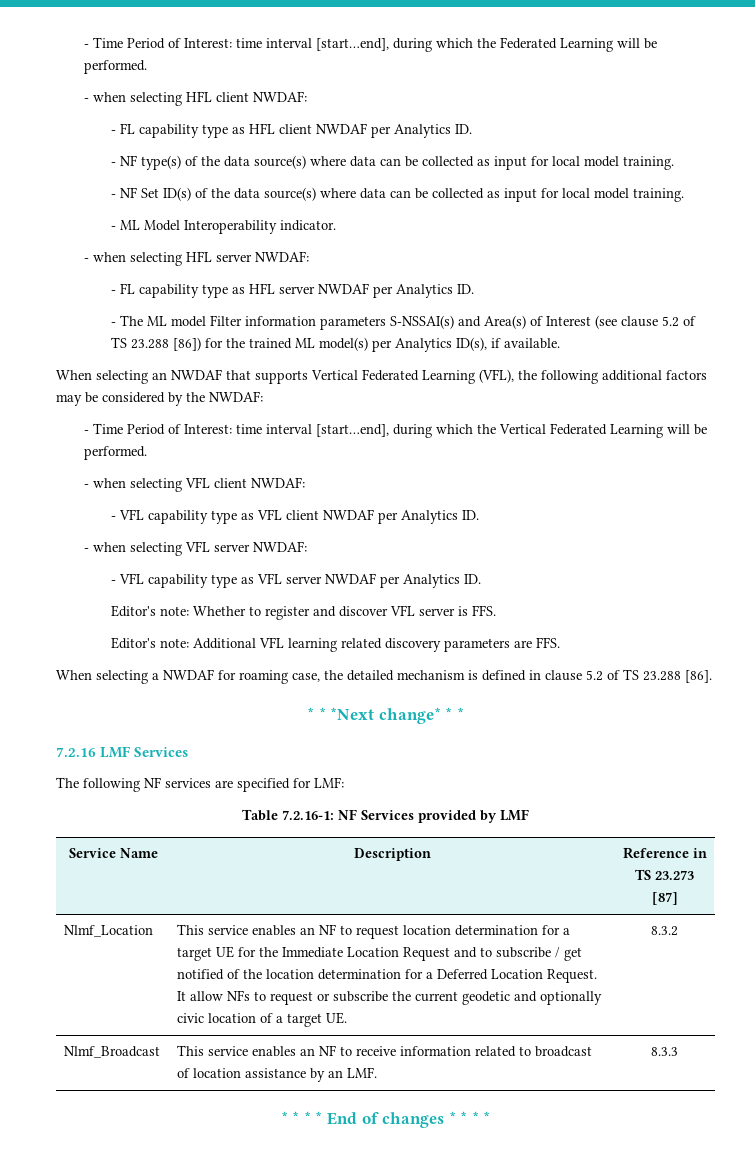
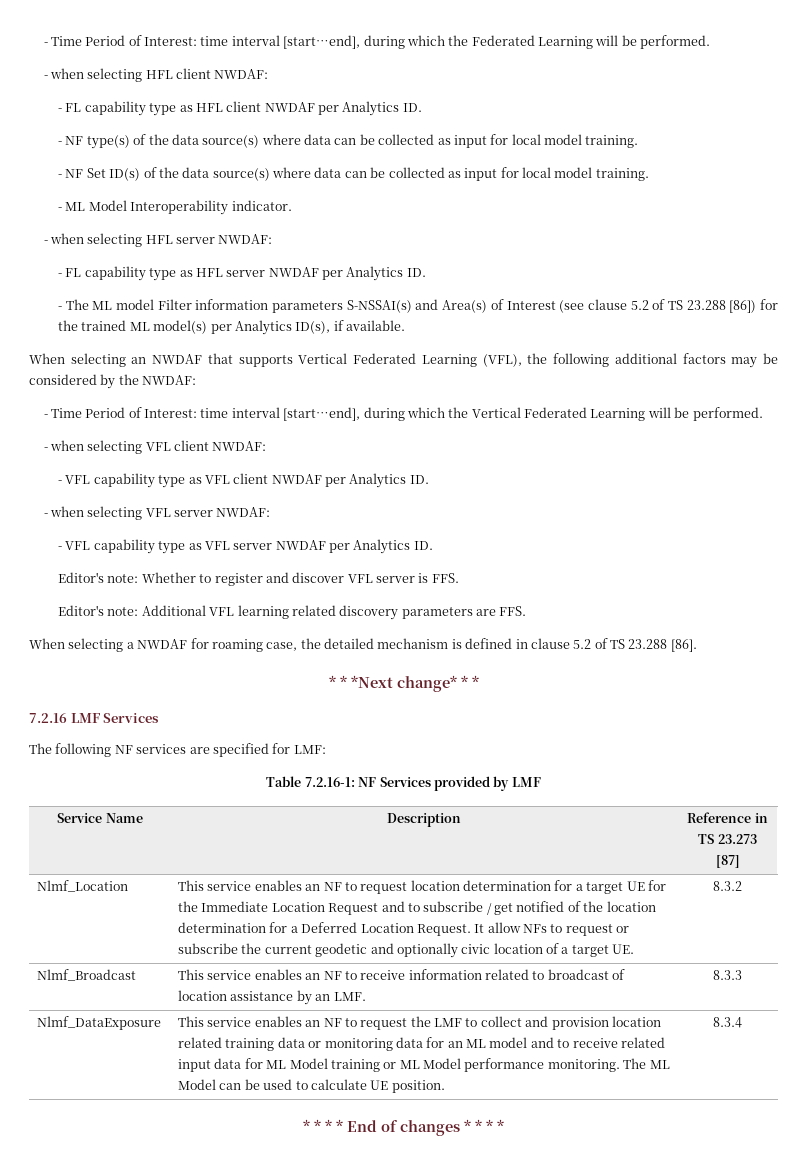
+ Nlmf_DataExposure | This service enables an NF to request the LMF to collect and provision location related training data or monitoring data for an ML model and to receive related input data for ML Model training or ML Model performance monitoring. The ML Model can be used to calculate UE position. | 8.3.4

